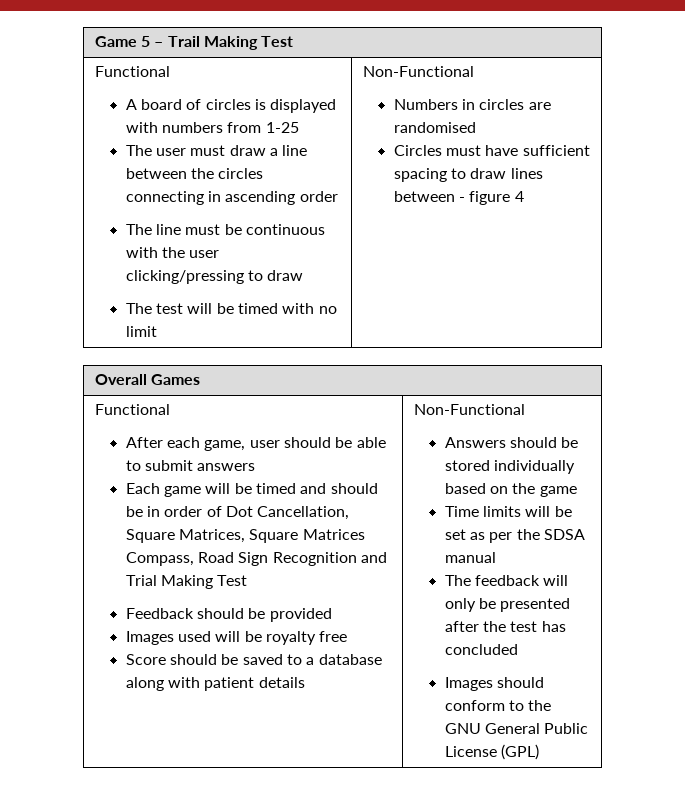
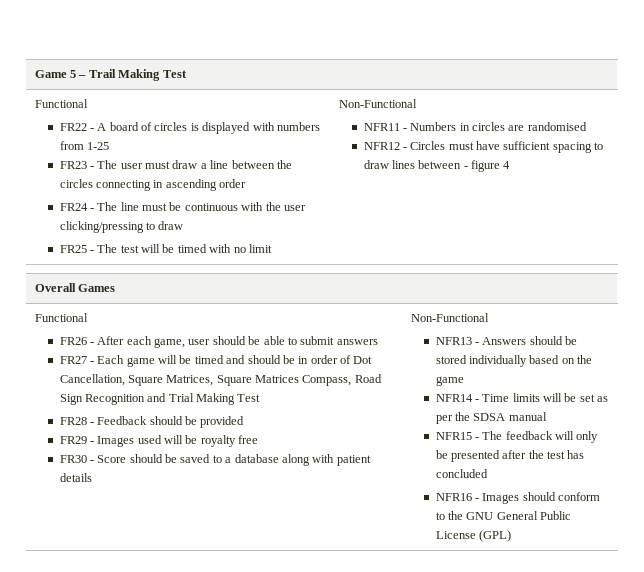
- A board of circles is displayed with numbers from 1-25
+ FR22 - A board of circles is displayed with numbers from 1-25
- The user must draw a line between the circles connecting in ascending order
+ FR23 - The user must draw a line between the circles connecting in ascending order
- The line must be continuous with the user clicking/pressing to draw
+ FR24 - The line must be continuous with the user clicking/pressing to draw
- The test will be timed with no limit
+ FR25 - The test will be timed with no limit
- Numbers in circles are randomised
+ NFR11 - Numbers in circles are randomised
- Circles must have sufficient spacing to draw lines between - figure 4
+ NFR12 - Circles must have sufficient spacing to draw lines between - figure 4
- After each game, user should be able to submit answers
+ FR26 - After each game, user should be able to submit answers
- Each game will be timed and should be in order of Dot Cancellation, Square Matrices, Square Matrices Compass, Road Sign Recognition and Trial Making Test
+ FR27 - Each game will be timed and should be in order of Dot Cancellation, Square Matrices, Square Matrices Compass, Road Sign Recognition and Trial Making Test
- Feedback should be provided
+ FR28 - Feedback should be provided
- Images used will be royalty free
+ FR29 - Images used will be royalty free
- Score should be saved to a database along with patient details
+ FR30 - Score should be saved to a database along with patient details
- Answers should be stored individually based on the game
+ NFR13 - Answers should be stored individually based on the game
- Time limits will be set as per the SDSA manual
+ NFR14 - Time limits will be set as per the SDSA manual
- The feedback will only be presented after the test has concluded
+ NFR15 - The feedback will only be presented after the test has concluded
- Images should conform to the GNU General Public License (GPL)
+ NFR16 - Images should conform to the GNU General Public License (GPL)

